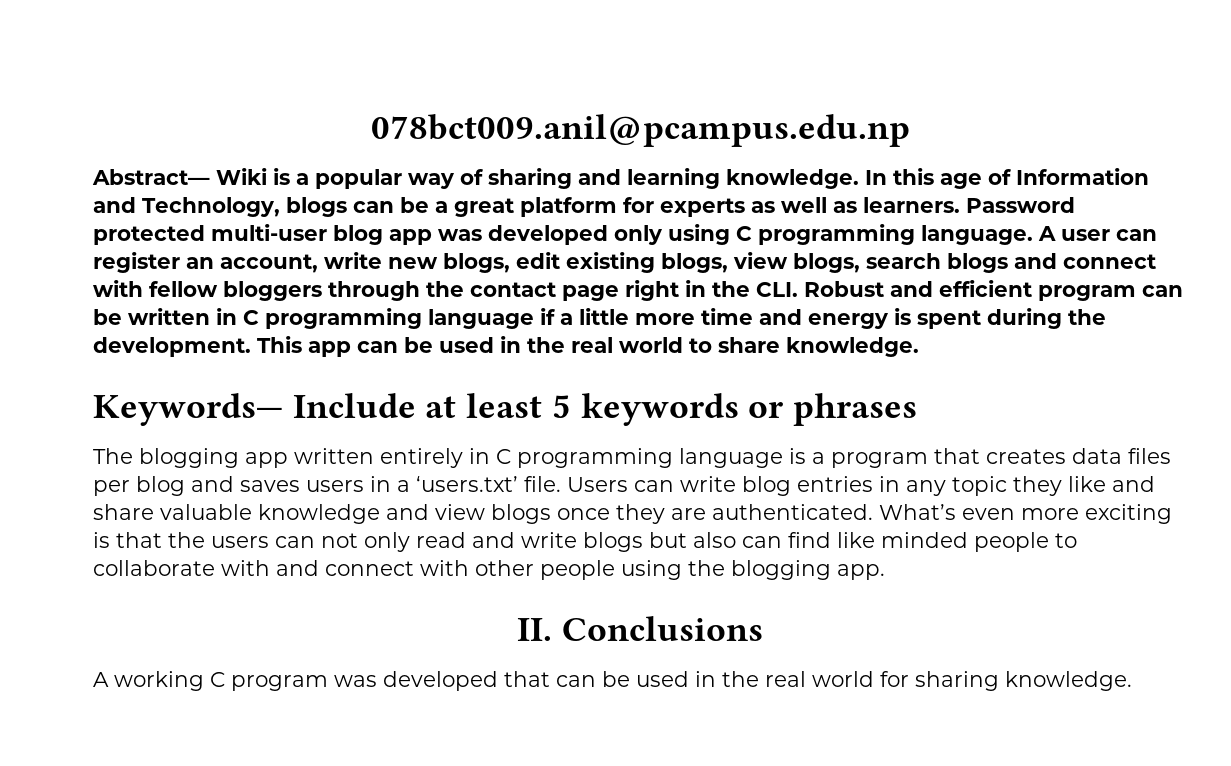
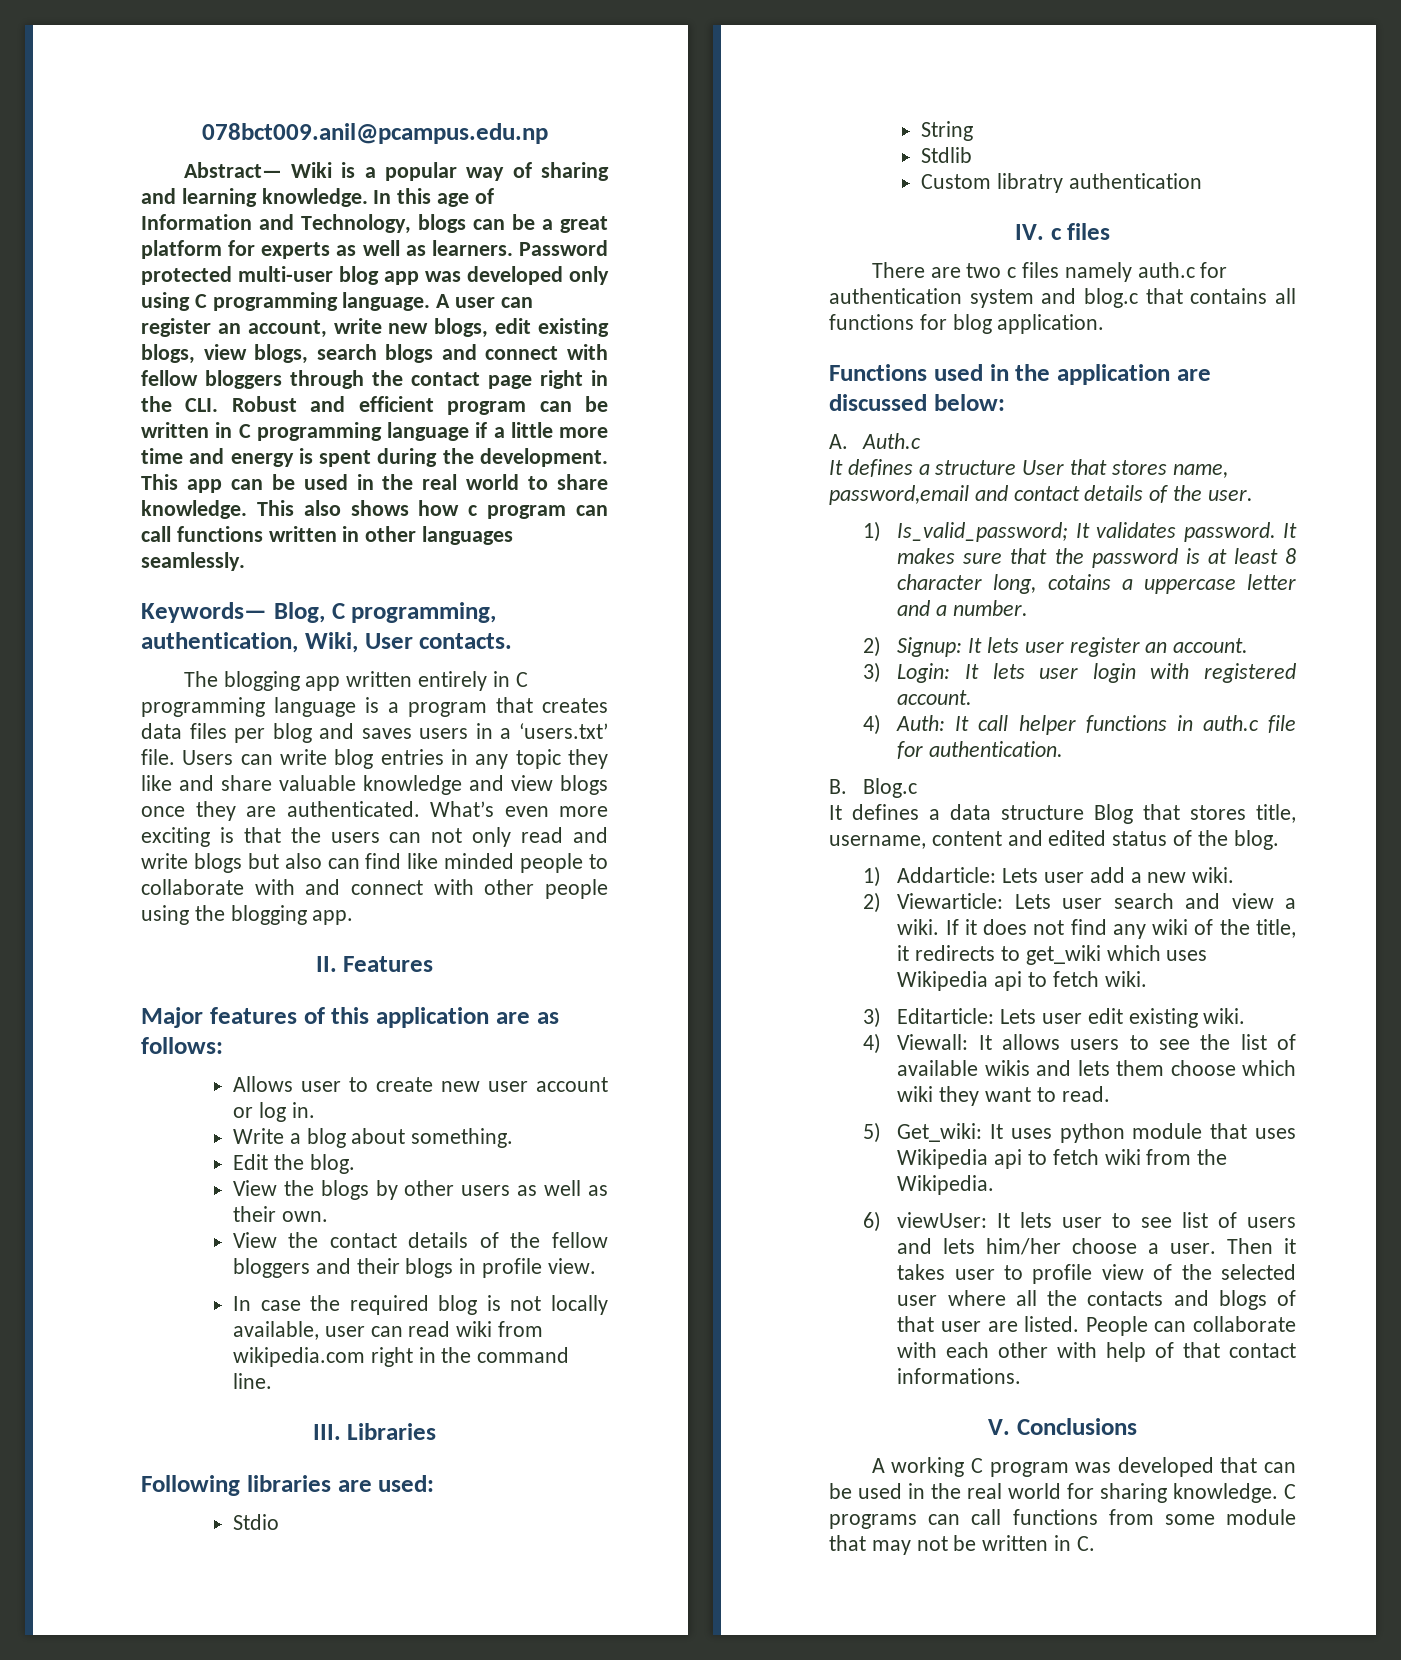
- This app can be used in the real world to share knowledge.
- Keywords— Include at least 5 keywords or phrases
+ This app can be used in the real world to share knowledge. This also shows how c program can call functions written in other languages seamlessly.
+ Keywords— Blog, C programming, authentication, Wiki, User contacts.
- II. Conclusions
+ II. Features
+ Major features of this application are as follows:
+ Allows user to create new user account or log in.
+ Write a blog about something.
+ Edit the blog.
+ View the blogs by other users as well as their own.
+ View the contact details of the fellow bloggers and their blogs in profile view.
+ In case the required blog is not locally available, user can read wiki from wikipedia.com right in the command line.
+ III. Libraries
+ Following libraries are used:
+ Stdio
+ String
+ Stdlib
+ Custom libratry authentication
+ IV. c files
+ There are two c files namely auth.c for authentication system and blog.c that contains all functions for blog application.
+ Functions used in the application are discussed below:
+ A. Auth.c
+ It defines a structure User that stores name, password,email and contact details of the user.
+ 1) Is_valid_password; It validates password. It makes sure that the password is at least 8 character long, cotains a uppercase letter and a number.
+ 2) Signup: It lets user register an account.
+ 3) Login: It lets user login with registered account.
+ 4) Auth: It call helper functions in auth.c file for authentication.
+ B. Blog.c
+ It defines a data structure Blog that stores title, username, content and edited status of the blog.
+ 1) Addarticle: Lets user add a new wiki.
+ 2) Viewarticle: Lets user search and view a wiki. If it does not find any wiki of the title, it redirects to get_wiki which uses Wikipedia api to fetch wiki.
+ 3) Editarticle: Lets user edit existing wiki.
+ 4) Viewall: It allows users to see the list of available wikis and lets them choose which wiki they want to read.
+ 5) Get_wiki: It uses python module that uses Wikipedia api to fetch wiki from the Wikipedia.
+ 6) viewUser: It lets user to see list of users and lets him/her choose a user. Then it takes user to profile view of the selected user where all the contacts and blogs of that user are listed. People can collaborate with each other with help of that contact informations.
+ V. Conclusions
+ C programs can call functions from some module that may not be written in C.

